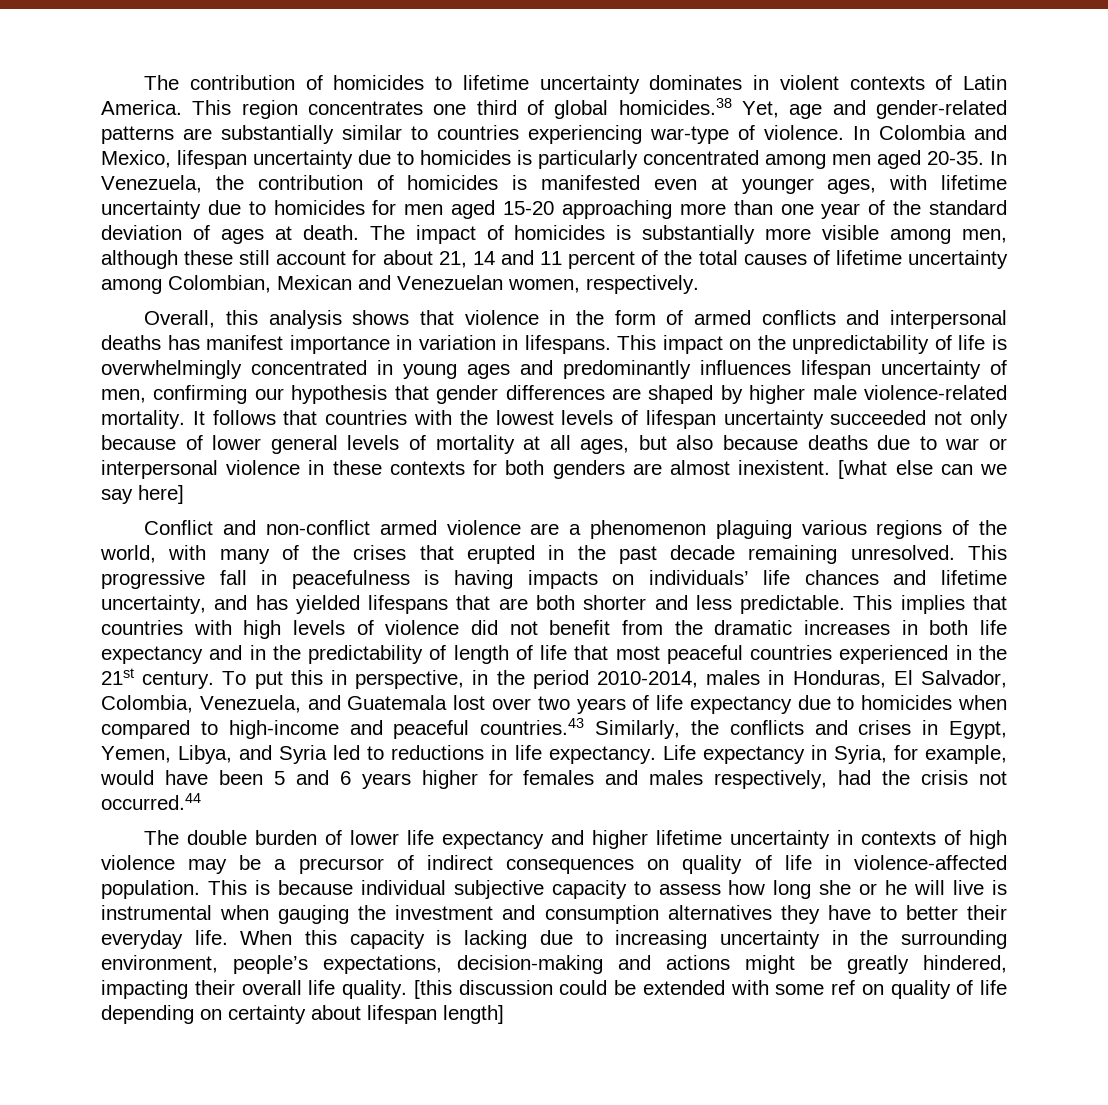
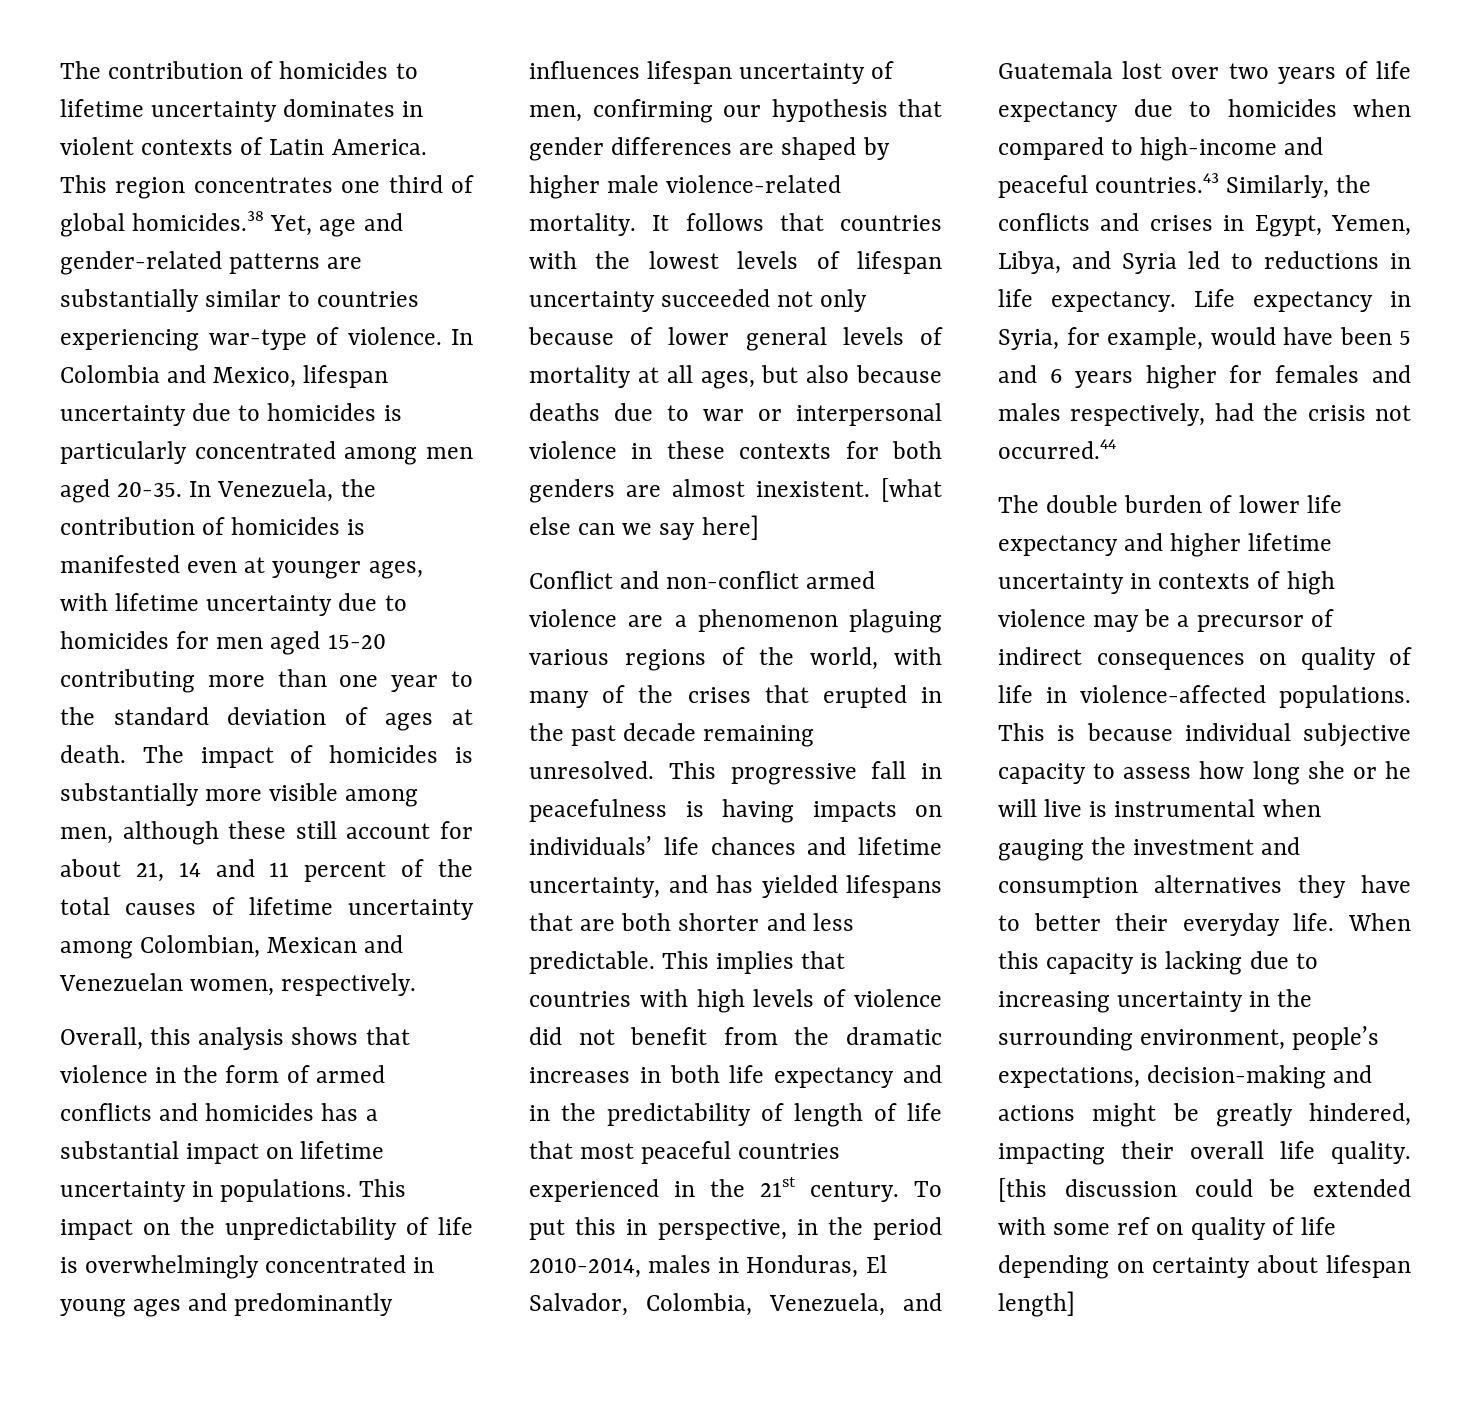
- In Venezuela, the contribution of homicides is manifested even at younger ages, with lifetime uncertainty due to homicides for men aged 15-20 approaching more than one year of the standard deviation of ages at death.
+ In Venezuela, the contribution of homicides is manifested even at younger ages, with lifetime uncertainty due to homicides for men aged 15-20 contributing more than one year to the standard deviation of ages at death.
- Overall, this analysis shows that violence in the form of armed conflicts and interpersonal deaths has manifest importance in variation in lifespans.
+ Overall, this analysis shows that violence in the form of armed conflicts and homicides has a substantial impact on lifetime uncertainty in populations.
- The double burden of lower life expectancy and higher lifetime uncertainty in contexts of high violence may be a precursor of indirect consequences on quality of life in violence-affected population.
+ The double burden of lower life expectancy and higher lifetime uncertainty in contexts of high violence may be a precursor of indirect consequences on quality of life in violence-affected populations.

